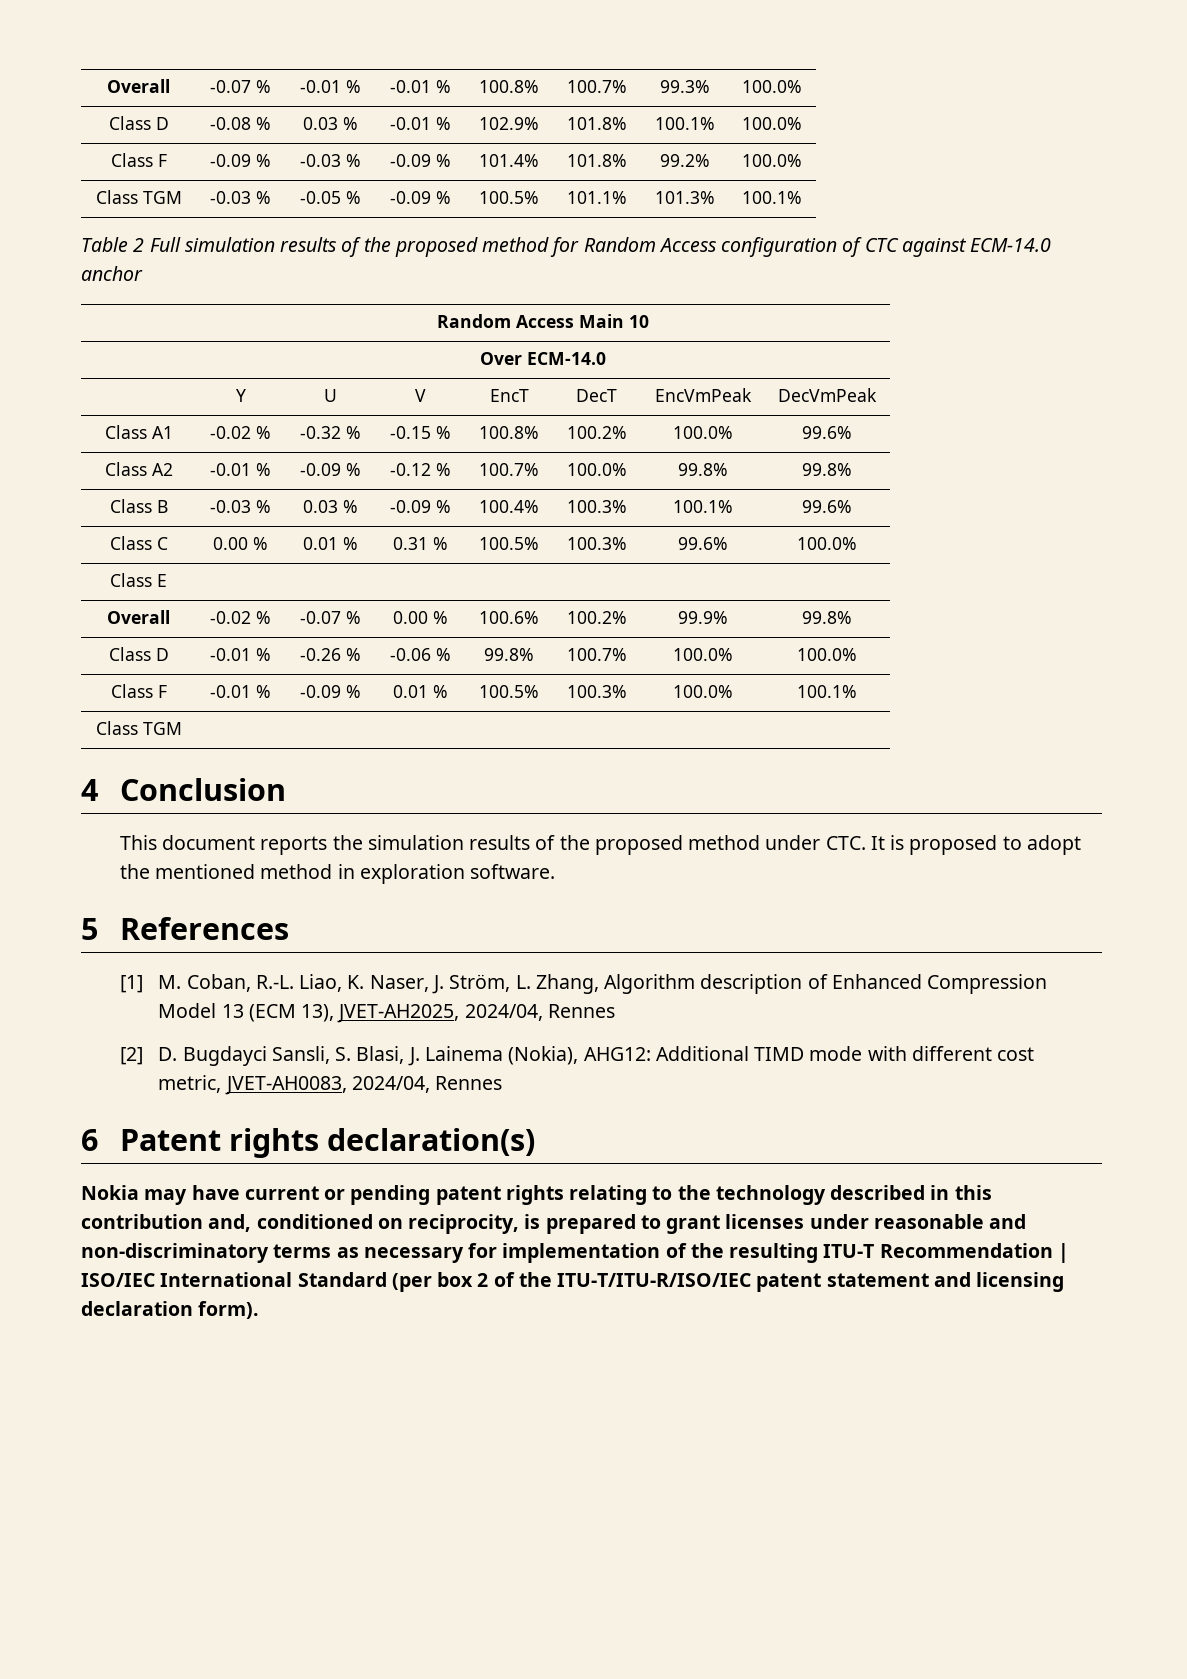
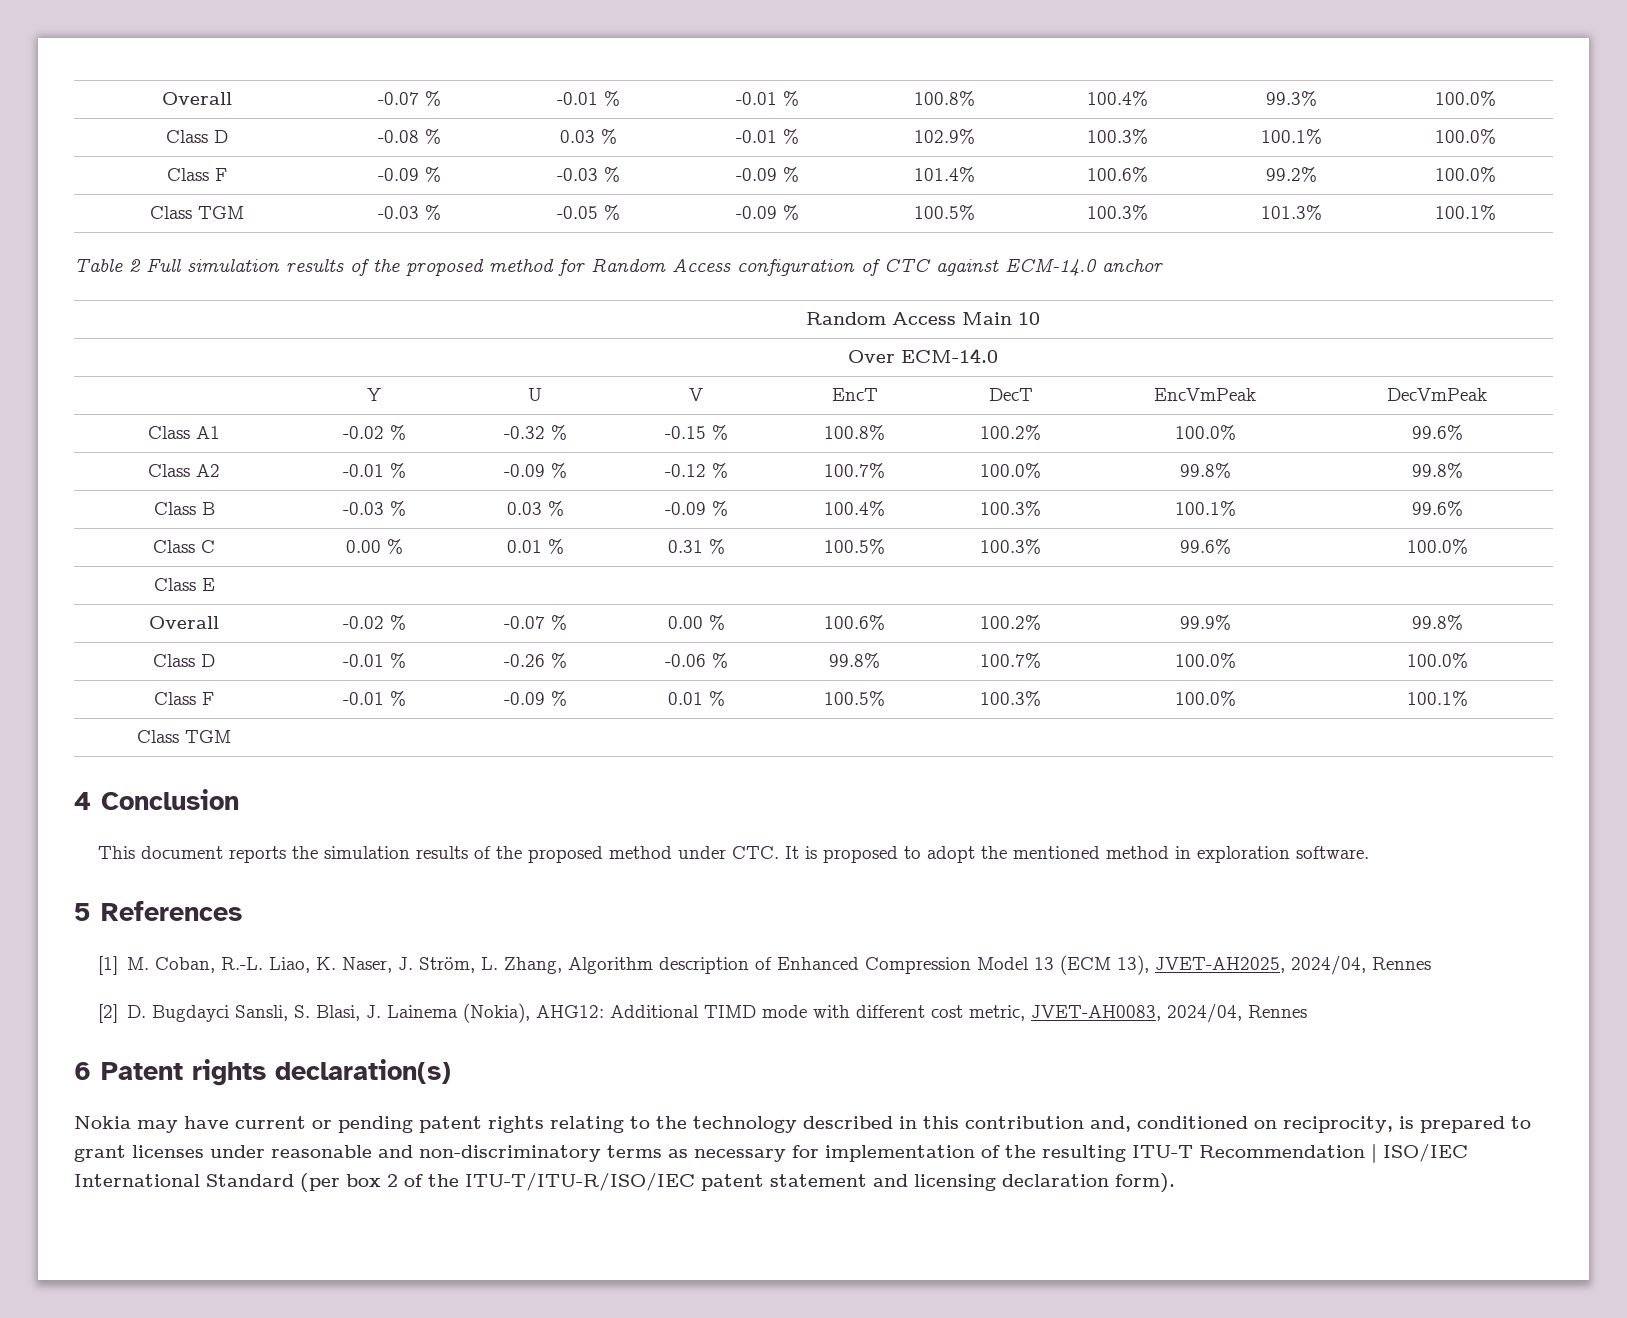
- Overall | -0.07 % | -0.01 % | -0.01 % | 100.8% | 100.7% | 99.3% | 100.0%
+ Overall | -0.07 % | -0.01 % | -0.01 % | 100.8% | 100.4% | 99.3% | 100.0%
- Class D | -0.08 % | 0.03 % | -0.01 % | 102.9% | 101.8% | 100.1% | 100.0%
+ Class D | -0.08 % | 0.03 % | -0.01 % | 102.9% | 100.3% | 100.1% | 100.0%
- Class F | -0.09 % | -0.03 % | -0.09 % | 101.4% | 101.8% | 99.2% | 100.0%
+ Class F | -0.09 % | -0.03 % | -0.09 % | 101.4% | 100.6% | 99.2% | 100.0%
- Class TGM | -0.03 % | -0.05 % | -0.09 % | 100.5% | 101.1% | 101.3% | 100.1%
+ Class TGM | -0.03 % | -0.05 % | -0.09 % | 100.5% | 100.3% | 101.3% | 100.1%

